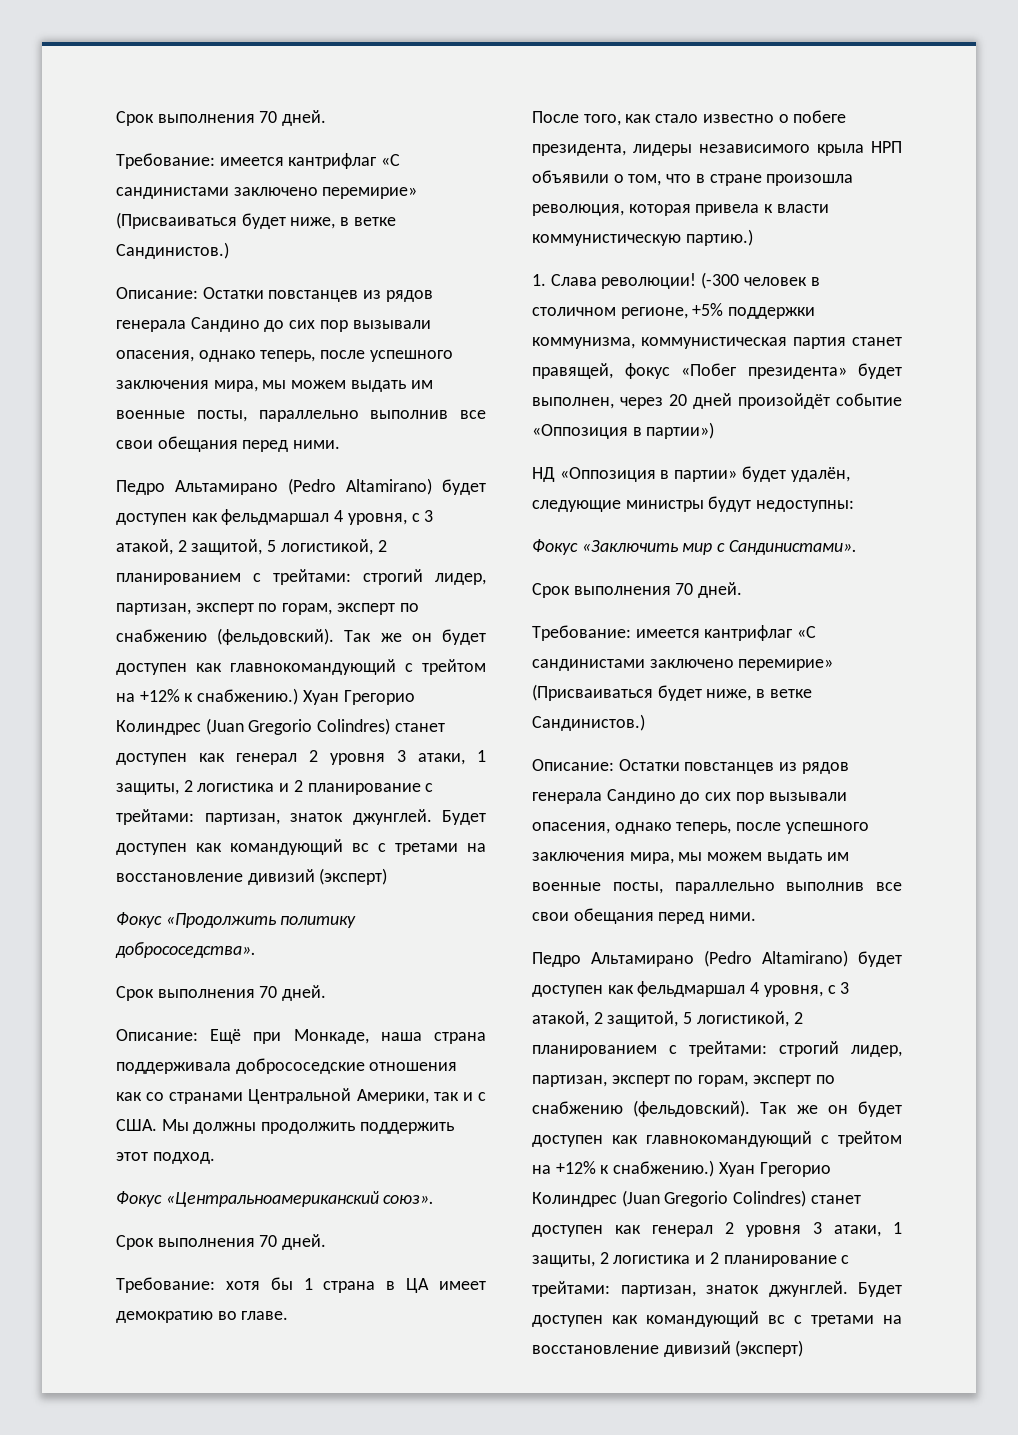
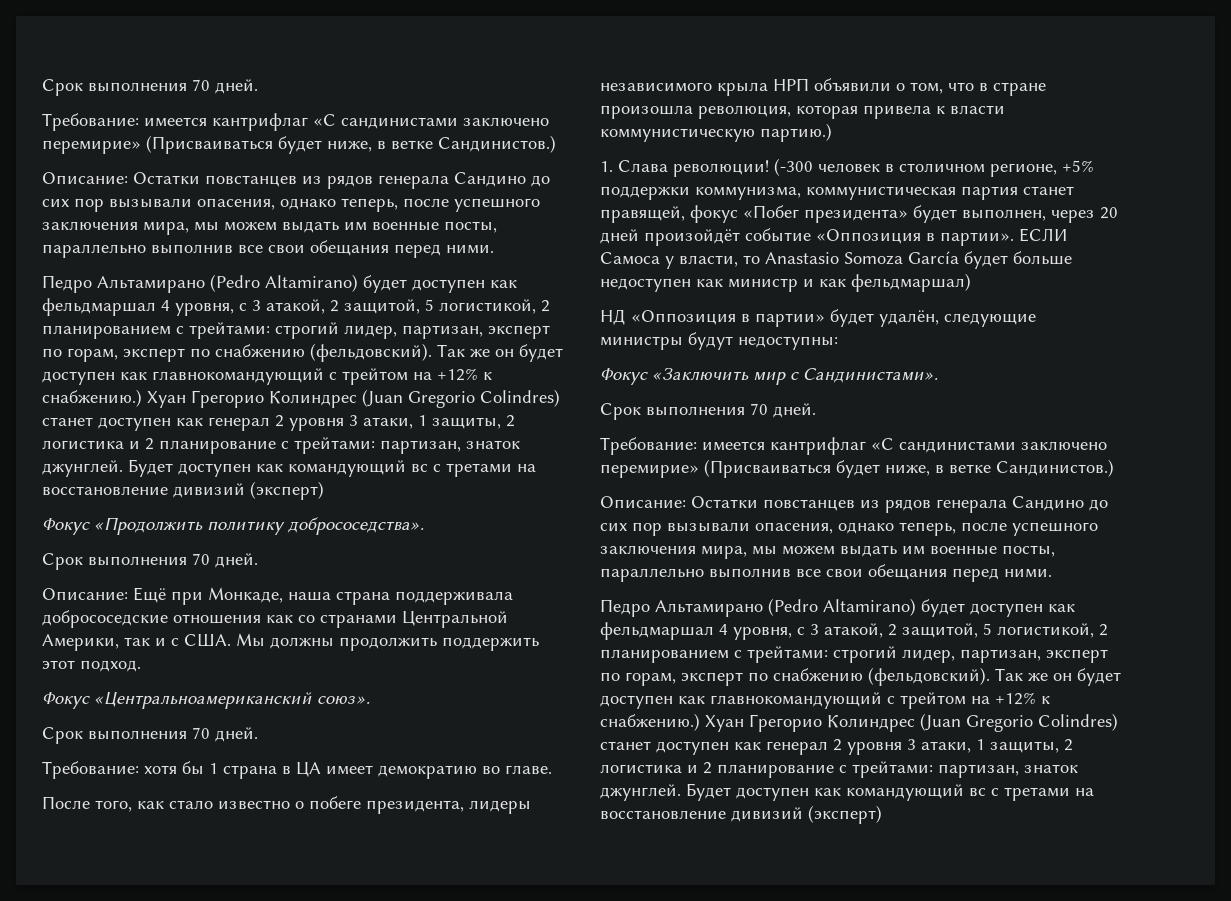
- (-300 человек в столичном регионе, +5% поддержки коммунизма, коммунистическая партия станет правящей, фокус «Побег президента» будет выполнен, через 20 дней произойдёт событие «Оппозиция в партии»)
+ (-300 человек в столичном регионе, +5% поддержки коммунизма, коммунистическая партия станет правящей, фокус «Побег президента» будет выполнен, через 20 дней произойдёт событие «Оппозиция в партии». ЕСЛИ Самоса у власти, то Anastasio Somoza García будет больше недоступен как министр и как фельдмаршал)

